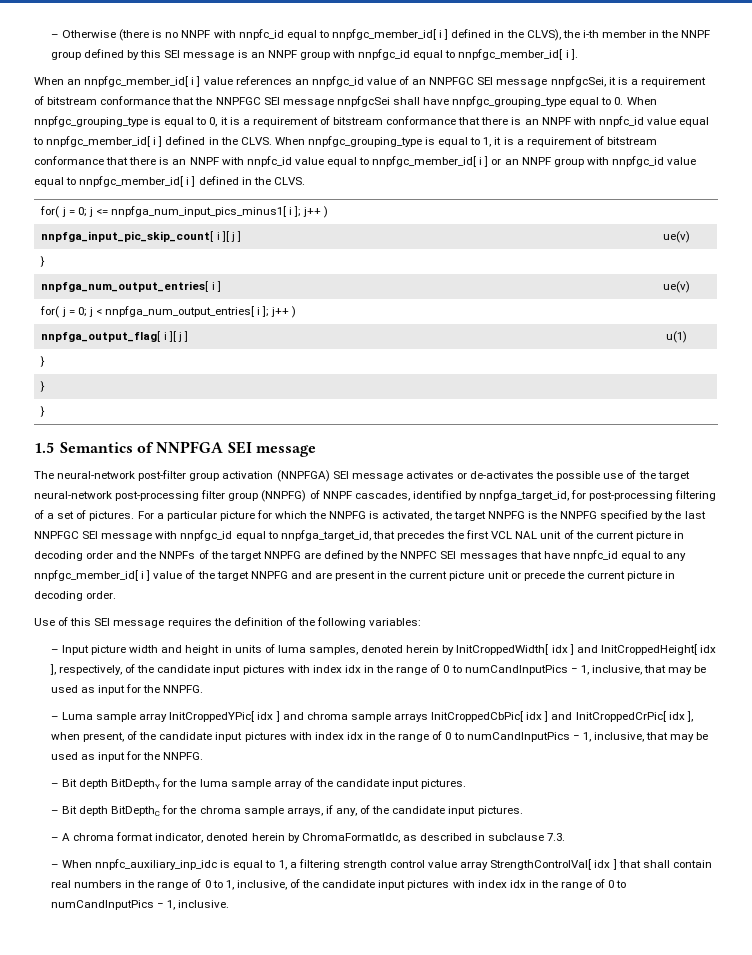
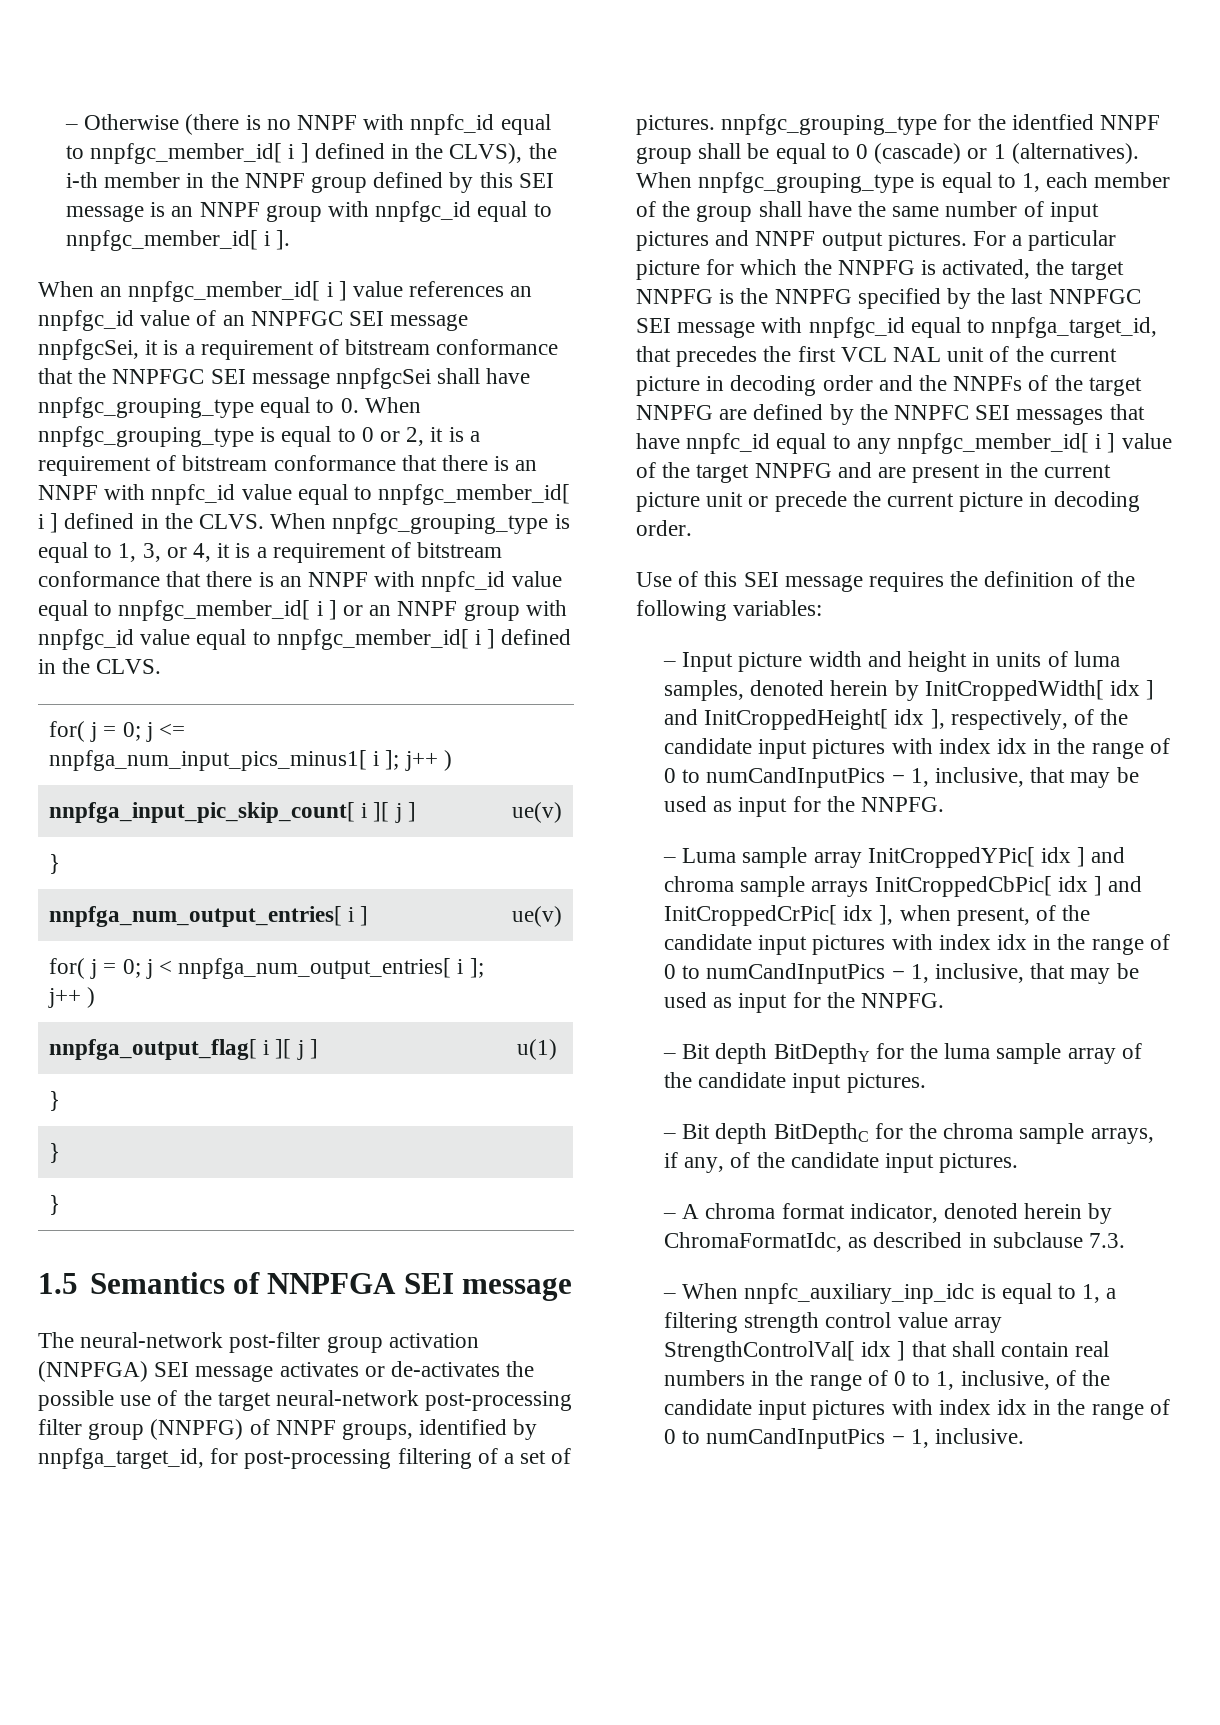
- When an nnpfgc_member_id[ i ] value references an nnpfgc_id value of an NNPFGC SEI message nnpfgcSei, it is a requirement of bitstream conformance that the NNPFGC SEI message nnpfgcSei shall have nnpfgc_grouping_type equal to 0. When nnpfgc_grouping_type is equal to 0, it is a requirement of bitstream conformance that there is an NNPF with nnpfc_id value equal to nnpfgc_member_id[ i ] defined in the CLVS.
+ When an nnpfgc_member_id[ i ] value references an nnpfgc_id value of an NNPFGC SEI message nnpfgcSei, it is a requirement of bitstream conformance that the NNPFGC SEI message nnpfgcSei shall have nnpfgc_grouping_type equal to 0. When nnpfgc_grouping_type is equal to 0 or 2, it is a requirement of bitstream conformance that there is an NNPF with nnpfc_id value equal to nnpfgc_member_id[ i ] defined in the CLVS.
- When nnpfgc_grouping_type is equal to 1, it is a requirement of bitstream conformance that there is an NNPF with nnpfc_id value equal to nnpfgc_member_id[ i ] or an NNPF group with nnpfgc_id value equal to nnpfgc_member_id[ i ] defined in the CLVS.
+ When nnpfgc_grouping_type is equal to 1, 3, or 4, it is a requirement of bitstream conformance that there is an NNPF with nnpfc_id value equal to nnpfgc_member_id[ i ] or an NNPF group with nnpfgc_id value equal to nnpfgc_member_id[ i ] defined in the CLVS.
- The neural-network post-filter group activation (NNPFGA) SEI message activates or de-activates the possible use of the target neural-network post-processing filter group (NNPFG) of NNPF cascades, identified by nnpfga_target_id, for post-processing filtering of a set of pictures.
+ The neural-network post-filter group activation (NNPFGA) SEI message activates or de-activates the possible use of the target neural-network post-processing filter group (NNPFG) of NNPF groups, identified by nnpfga_target_id, for post-processing filtering of a set of pictures. nnpfgc_grouping_type for the identfied NNPF group shall be equal to 0 (cascade) or 1 (alternatives). When nnpfgc_grouping_type is equal to 1, each member of the group shall have the same number of input pictures and NNPF output pictures.

